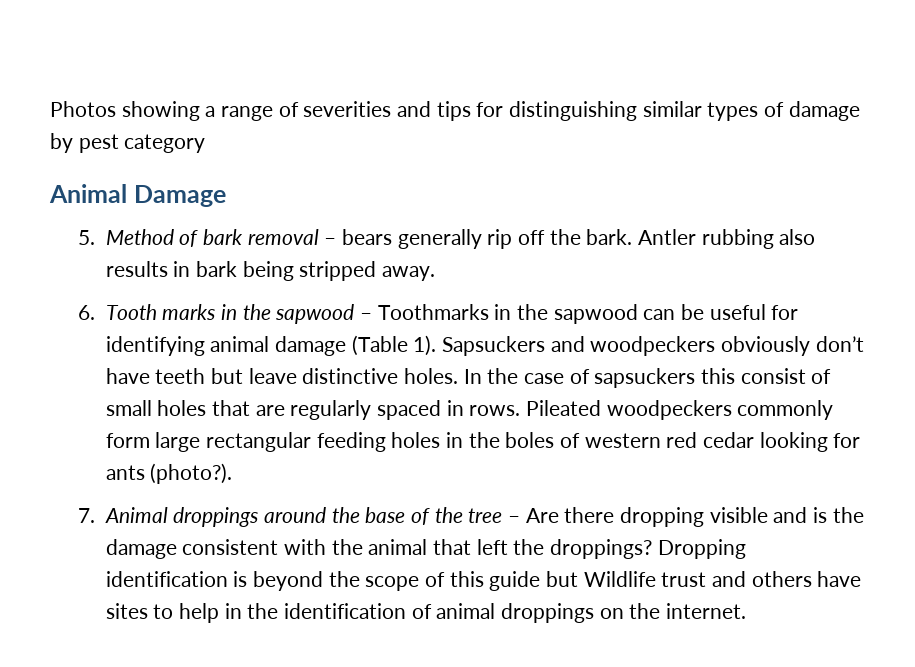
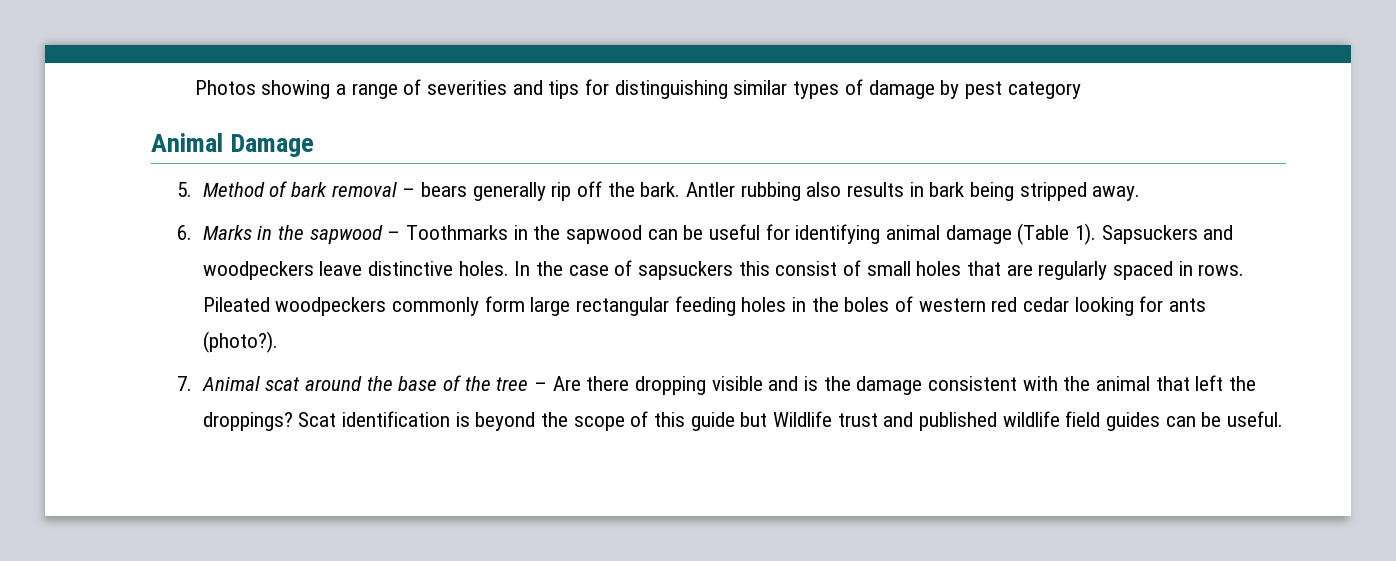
- 6. Tooth marks in the sapwood – Toothmarks in the sapwood can be useful for identifying animal damage (Table 1).
+ 6. Marks in the sapwood – Toothmarks in the sapwood can be useful for identifying animal damage (Table 1).
- Sapsuckers and woodpeckers obviously don’t have teeth but leave distinctive holes.
+ Sapsuckers and woodpeckers leave distinctive holes.
- 7. Animal droppings around the base of the tree – Are there dropping visible and is the damage consistent with the animal that left the droppings?
+ 7. Animal scat around the base of the tree – Are there dropping visible and is the damage consistent with the animal that left the droppings?
- Dropping identification is beyond the scope of this guide but Wildlife trust and others have sites to help in the identification of animal droppings on the internet.
+ Scat identification is beyond the scope of this guide but Wildlife trust and published wildlife field guides can be useful.

